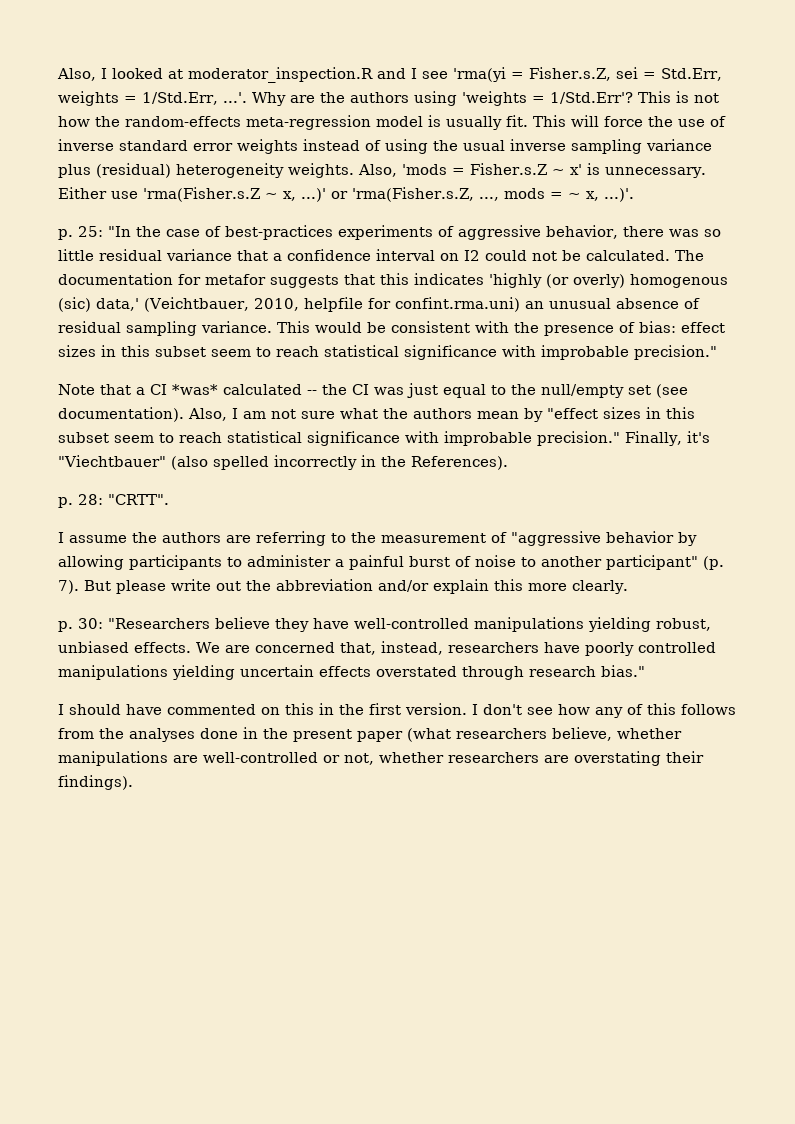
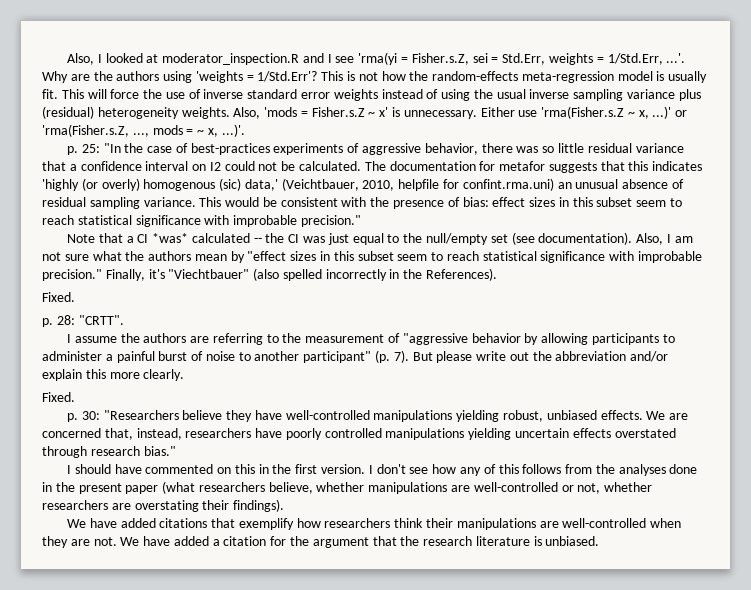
  Finally, it's "Viechtbauer" (also spelled incorrectly in the References).
+ Fixed.
  But please write out the abbreviation and/or explain this more clearly.
+ Fixed.
+ We have added citations that exemplify how researchers think their manipulations are well-controlled when they are not. We have added a citation for the argument that the research literature is unbiased.

